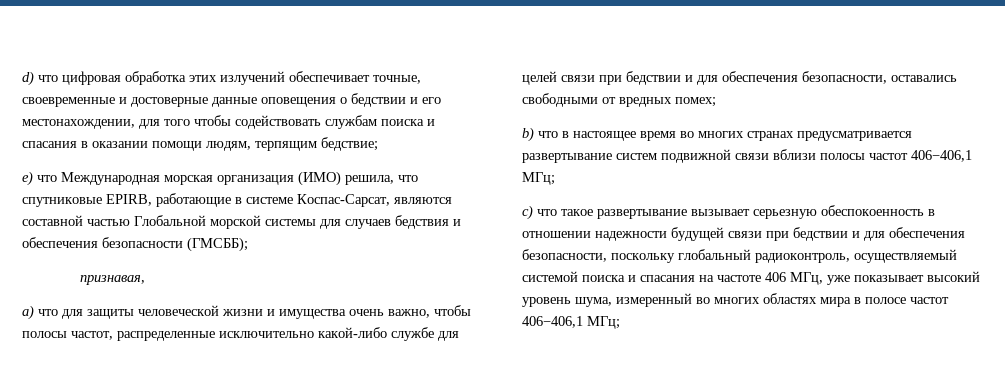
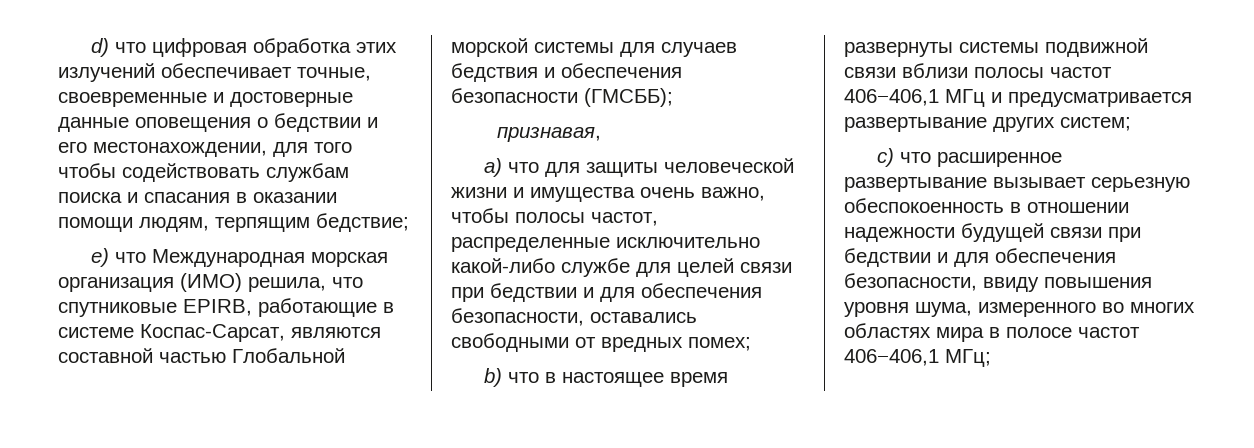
- b) что в настоящее время во многих странах предусматривается развертывание систем подвижной связи вблизи полосы частот 406−406,1 МГц;
+ b) что в настоящее время развернуты системы подвижной связи вблизи полосы частот 406−406,1 МГц и предусматривается развертывание других систем;
- c) что такое развертывание вызывает серьезную обеспокоенность в отношении надежности будущей связи при бедствии и для обеспечения безопасности, поскольку глобальный радиоконтроль, осуществляемый системой поиска и спасания на частоте 406 МГц, уже показывает высокий уровень шума, измеренный во многих областях мира в полосе частот 406−406,1 МГц;
+ c) что расширенное развертывание вызывает серьезную обеспокоенность в отношении надежности будущей связи при бедствии и для обеспечения безопасности, ввиду повышения уровня шума, измеренного во многих областях мира в полосе частот 406−406,1 МГц;

